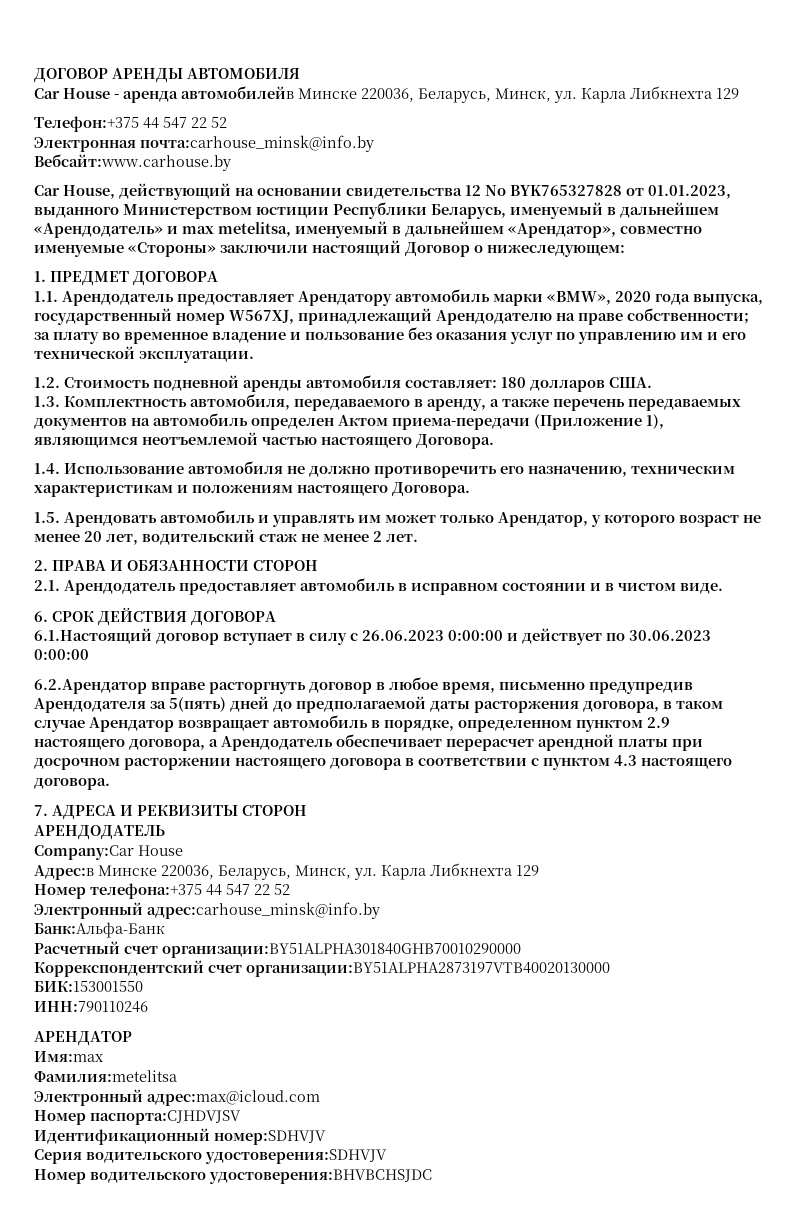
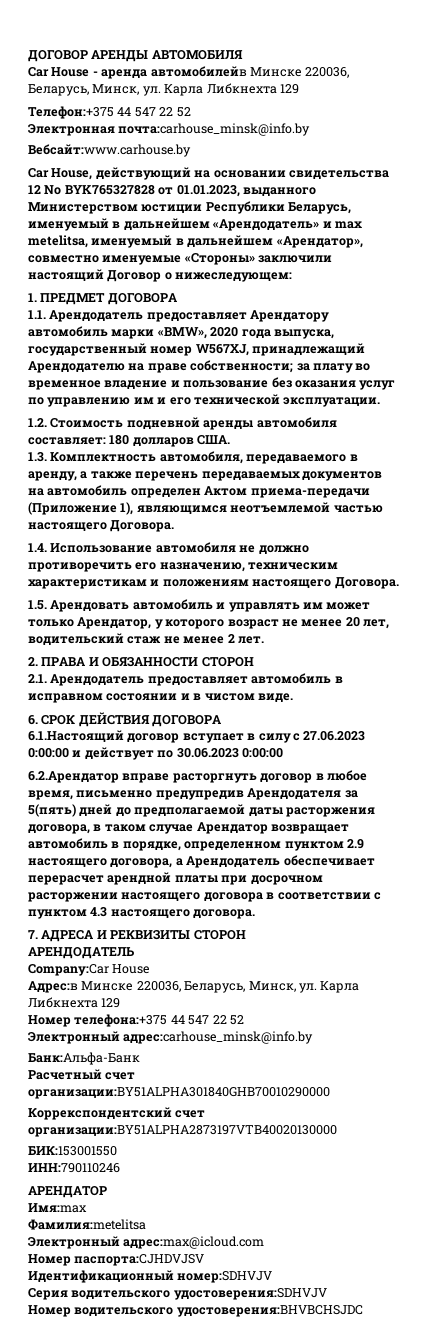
- 6.1.Настоящий договор вступает в силу с 26.06.2023 0:00:00 и действует по 30.06.2023 0:00:00
+ 6.1.Настоящий договор вступает в силу с 27.06.2023 0:00:00 и действует по 30.06.2023 0:00:00

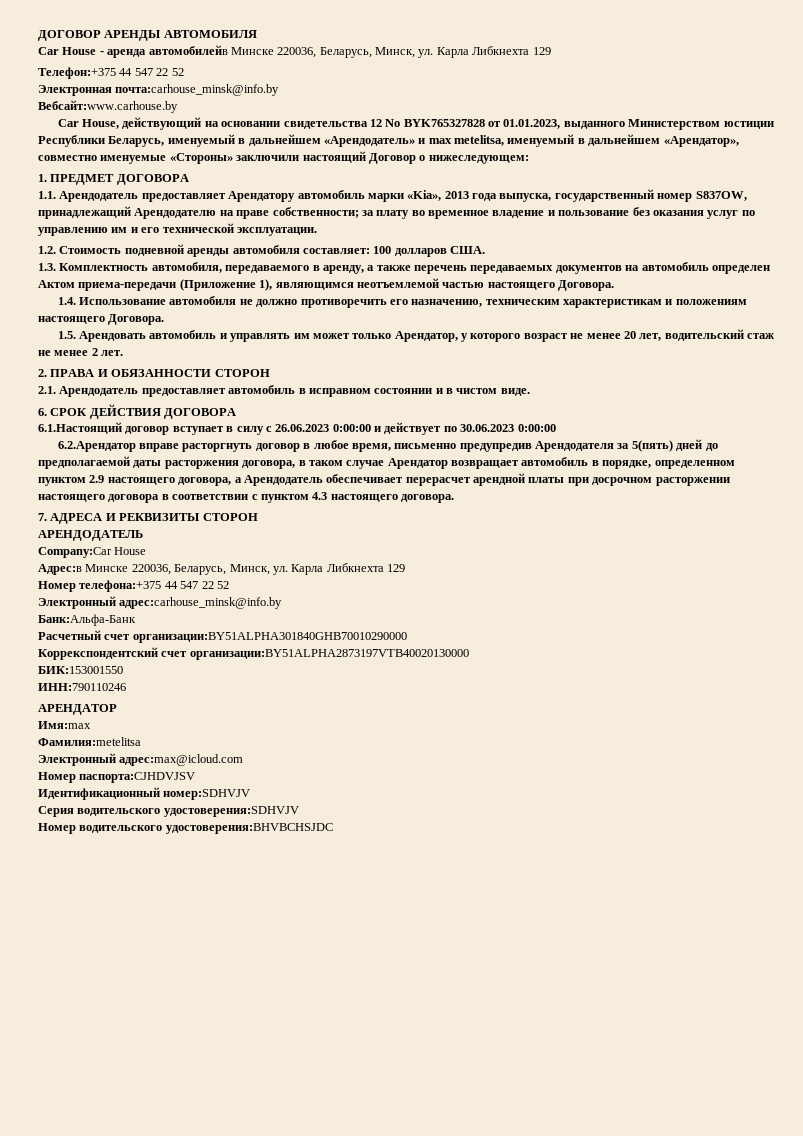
- 1.1. Арендодатель предоставляет Арендатору автомобиль марки «BMW», 2020 года выпуска, государственный номер W567XJ, принадлежащий Арендодателю на праве собственности; за плату во временное владение и пользование без оказания услуг по управлению им и его технической эксплуатации.
+ 1.1. Арендодатель предоставляет Арендатору автомобиль марки «Kia», 2013 года выпуска, государственный номер S837OW, принадлежащий Арендодателю на праве собственности; за плату во временное владение и пользование без оказания услуг по управлению им и его технической эксплуатации.
- 1.2. Стоимость подневной аренды автомобиля составляет: 180 долларов США.
+ 1.2. Стоимость подневной аренды автомобиля составляет: 100 долларов США.
- 6.1.Настоящий договор вступает в силу с 27.06.2023 0:00:00 и действует по 30.06.2023 0:00:00
+ 6.1.Настоящий договор вступает в силу с 26.06.2023 0:00:00 и действует по 30.06.2023 0:00:00

